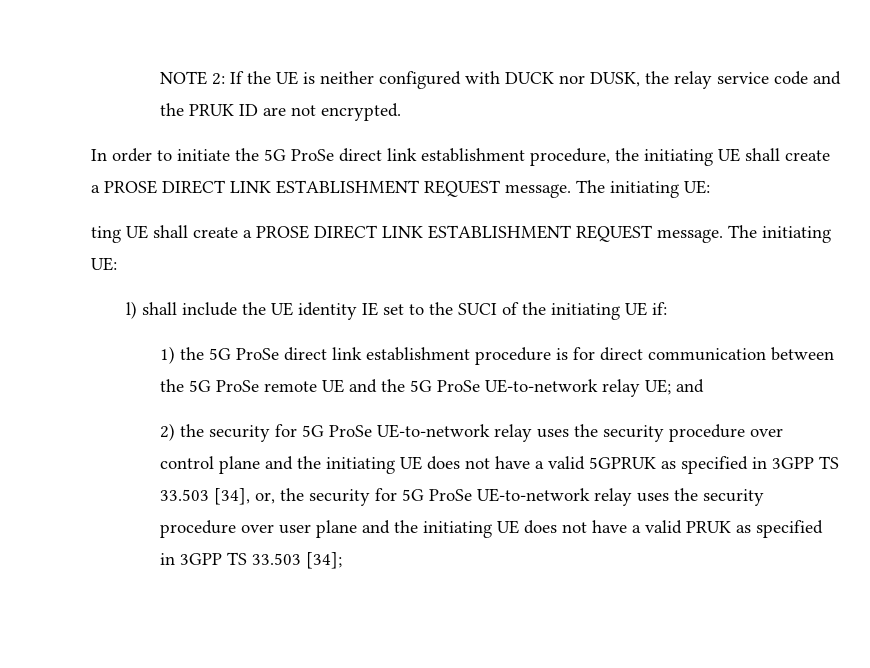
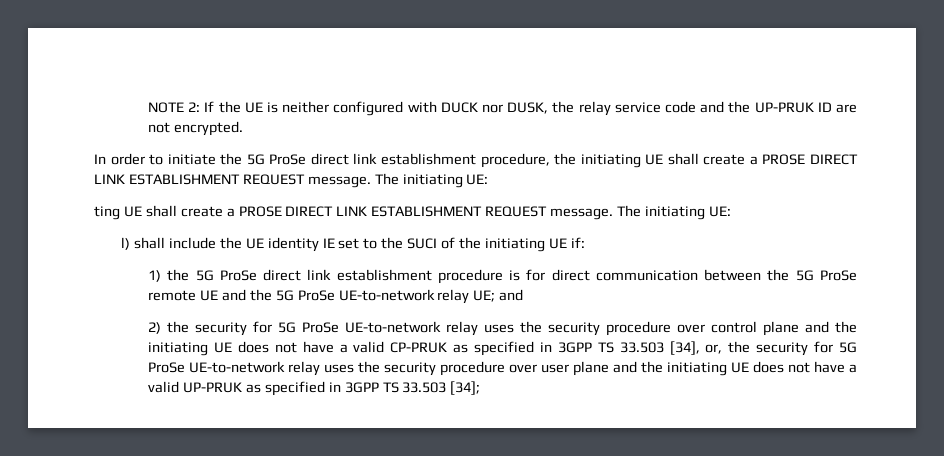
- NOTE 2: If the UE is neither configured with DUCK nor DUSK, the relay service code and the PRUK ID are not encrypted.
+ NOTE 2: If the UE is neither configured with DUCK nor DUSK, the relay service code and the UP-PRUK ID are not encrypted.
- 2) the security for 5G ProSe UE-to-network relay uses the security procedure over control plane and the initiating UE does not have a valid 5GPRUK as specified in 3GPP TS 33.503 [34], or, the security for 5G ProSe UE-to-network relay uses the security procedure over user plane and the initiating UE does not have a valid PRUK as specified in 3GPP TS 33.503 [34];
+ 2) the security for 5G ProSe UE-to-network relay uses the security procedure over control plane and the initiating UE does not have a valid CP-PRUK as specified in 3GPP TS 33.503 [34], or, the security for 5G ProSe UE-to-network relay uses the security procedure over user plane and the initiating UE does not have a valid UP-PRUK as specified in 3GPP TS 33.503 [34];

